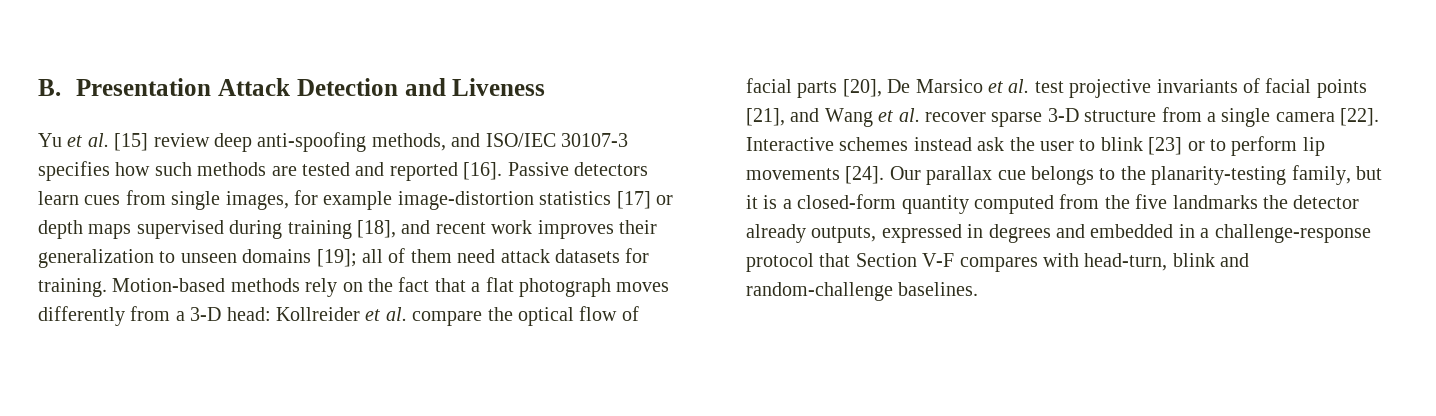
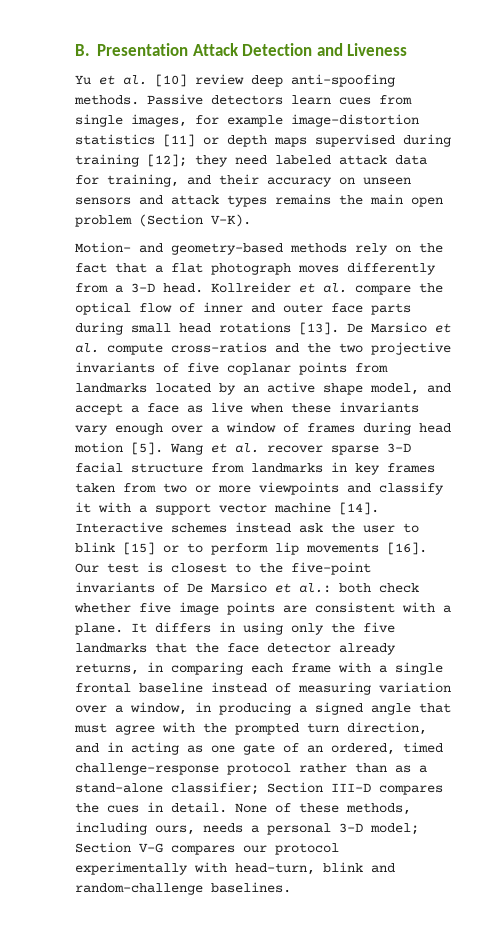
- Yu et al. [15] review deep anti-spoofing methods, and ISO/IEC 30107-3 specifies how such methods are tested and reported [16].
+ Yu et al. [10] review deep anti-spoofing methods.
- Passive detectors learn cues from single images, for example image-distortion statistics [17] or depth maps supervised during training [18], and recent work improves their generalization to unseen domains [19]; all of them need attack datasets for training. Motion-based methods rely on the fact that a flat photograph moves differently from a 3-D head: Kollreider et al. compare the optical flow of facial parts [20], De Marsico et al. test projective invariants of facial points [21], and Wang et al. recover sparse 3-D structure from a single camera [22].
+ Passive detectors learn cues from single images, for example image-distortion statistics [11] or depth maps supervised during training [12]; they need labeled attack data for training, and their accuracy on unseen sensors and attack types remains the main open problem (Section V-K).
+ Motion- and geometry-based methods rely on the fact that a flat photograph moves differently from a 3-D head. Kollreider et al. compare the optical flow of inner and outer face parts during small head rotations [13]. De Marsico et al. compute cross-ratios and the two projective invariants of five coplanar points from landmarks located by an active shape model, and accept a face as live when these invariants vary enough over a window of frames during head motion [5]. Wang et al. recover sparse 3-D facial structure from landmarks in key frames taken from two or more viewpoints and classify it with a support vector machine [14].
- Interactive schemes instead ask the user to blink [23] or to perform lip movements [24]. Our parallax cue belongs to the planarity-testing family, but it is a closed-form quantity computed from the five landmarks the detector already outputs, expressed in degrees and embedded in a challenge-response protocol that Section V-F compares with head-turn, blink and random-challenge baselines.
+ Interactive schemes instead ask the user to blink [15] or to perform lip movements [16]. Our test is closest to the five-point invariants of De Marsico et al.: both check whether five image points are consistent with a plane. It differs in using only the five landmarks that the face detector already returns, in comparing each frame with a single frontal baseline instead of measuring variation over a window, in producing a signed angle that must agree with the prompted turn direction, and in acting as one gate of an ordered, timed challenge-response protocol rather than as a stand-alone classifier; Section III-D compares the cues in detail. None of these methods, including ours, needs a personal 3-D model; Section V-G compares our protocol experimentally with head-turn, blink and random-challenge baselines.

